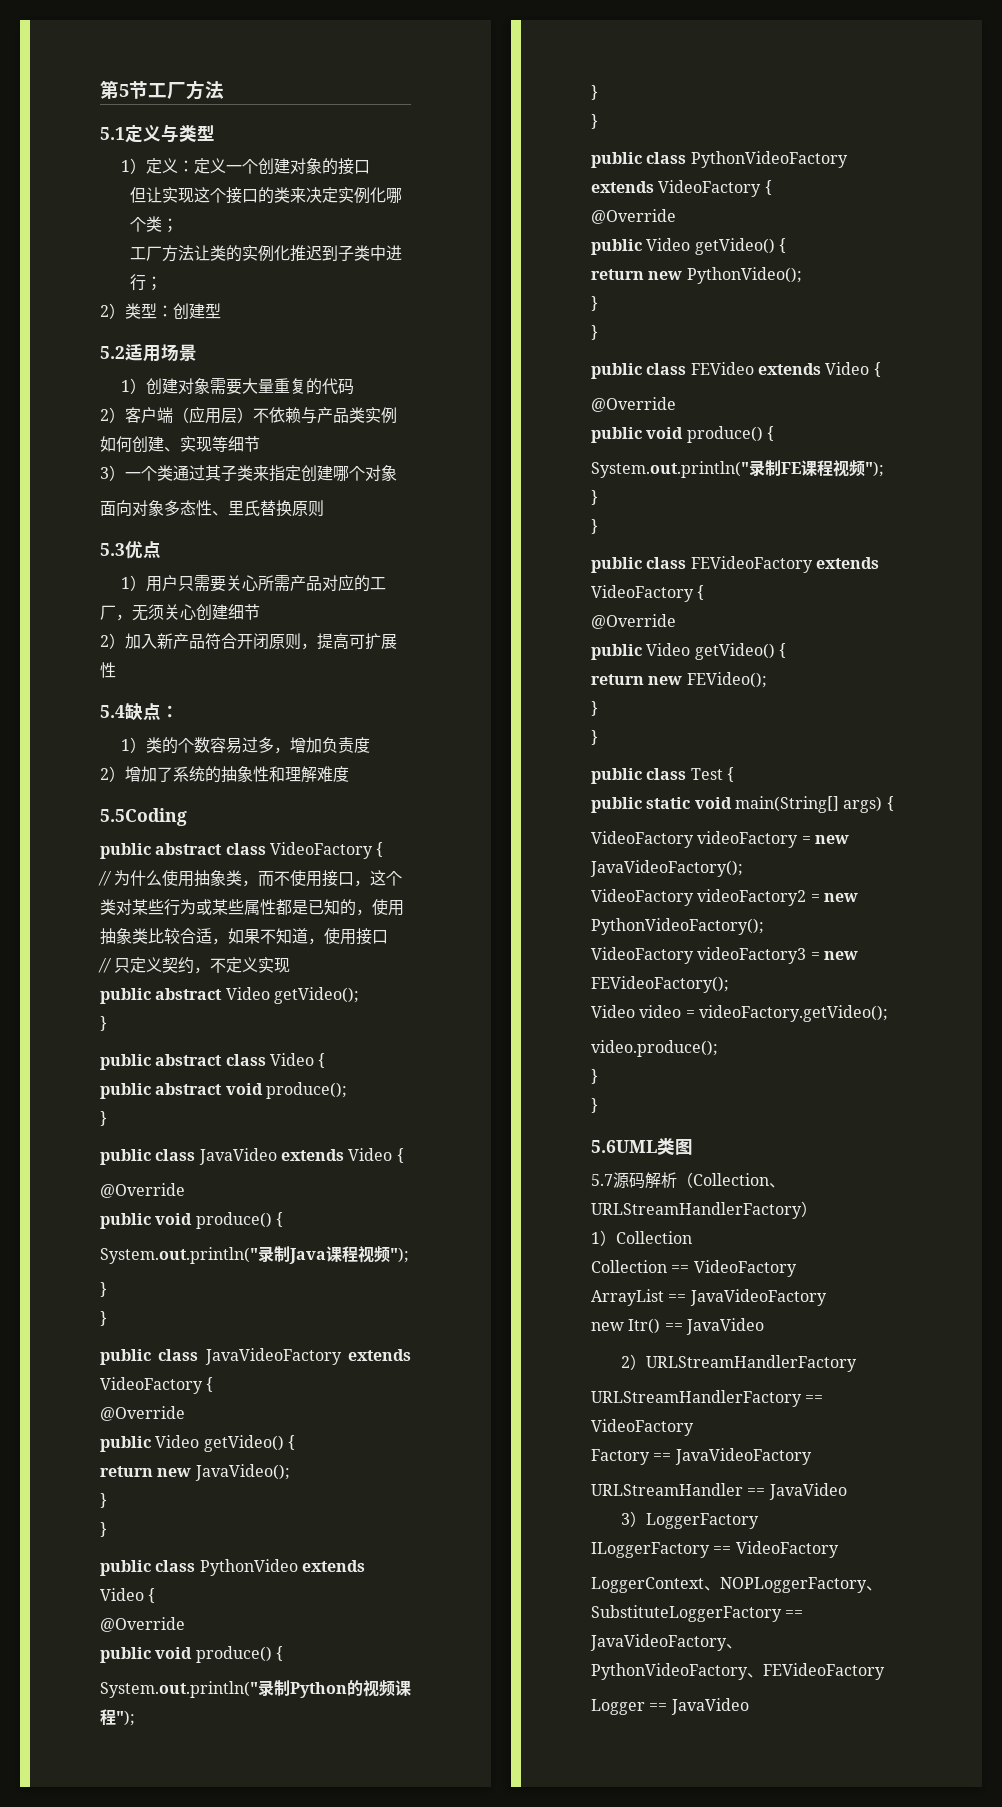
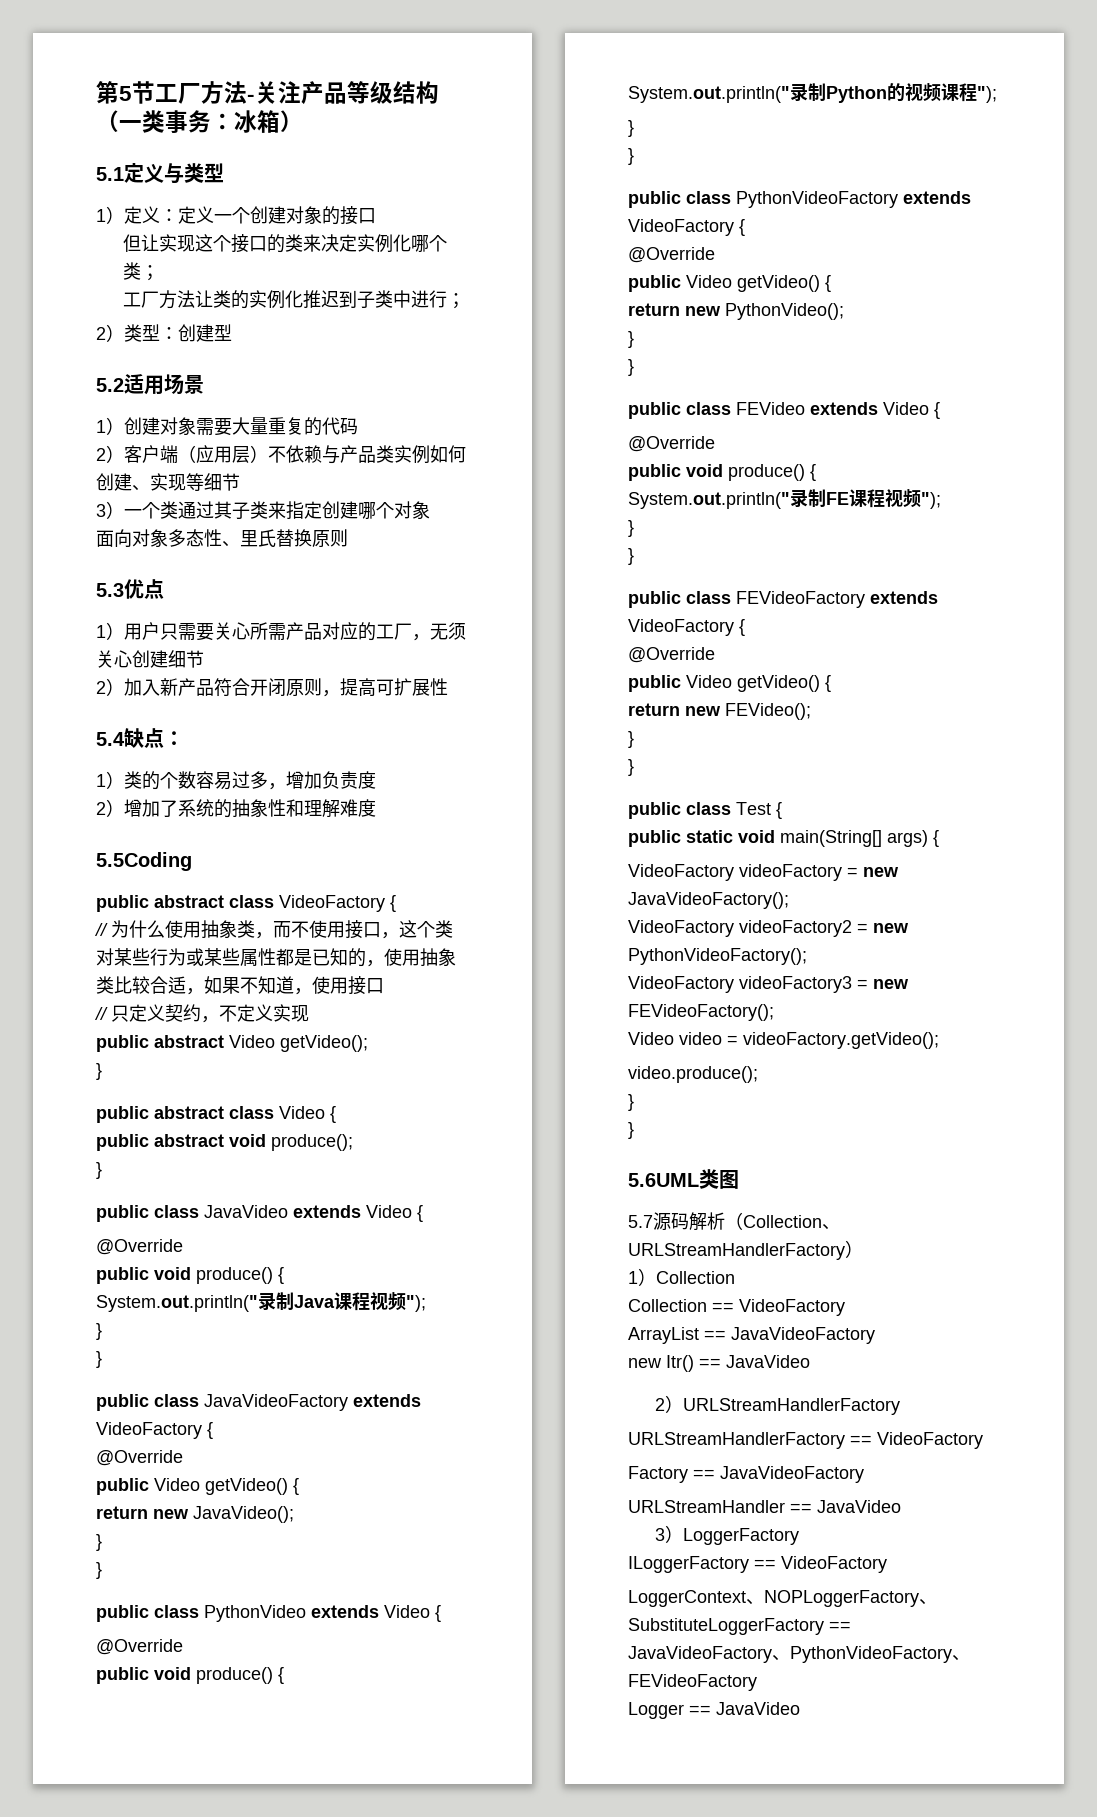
- 第5节工厂方法
+ 第5节工厂方法-关注产品等级结构（一类事务：冰箱）

